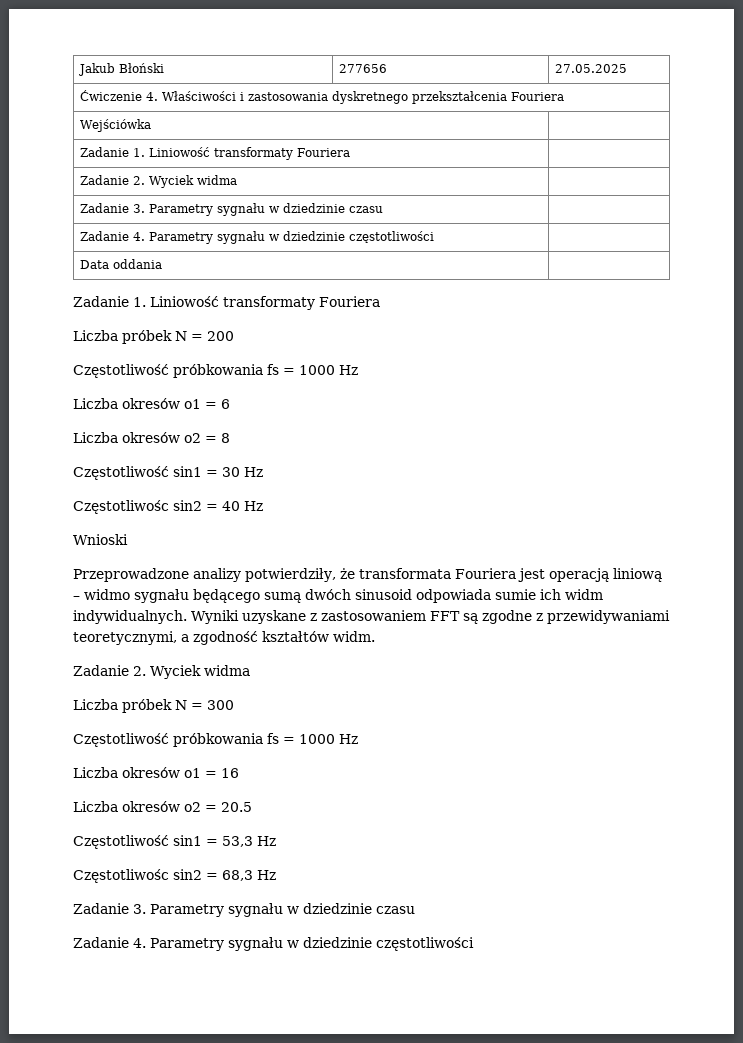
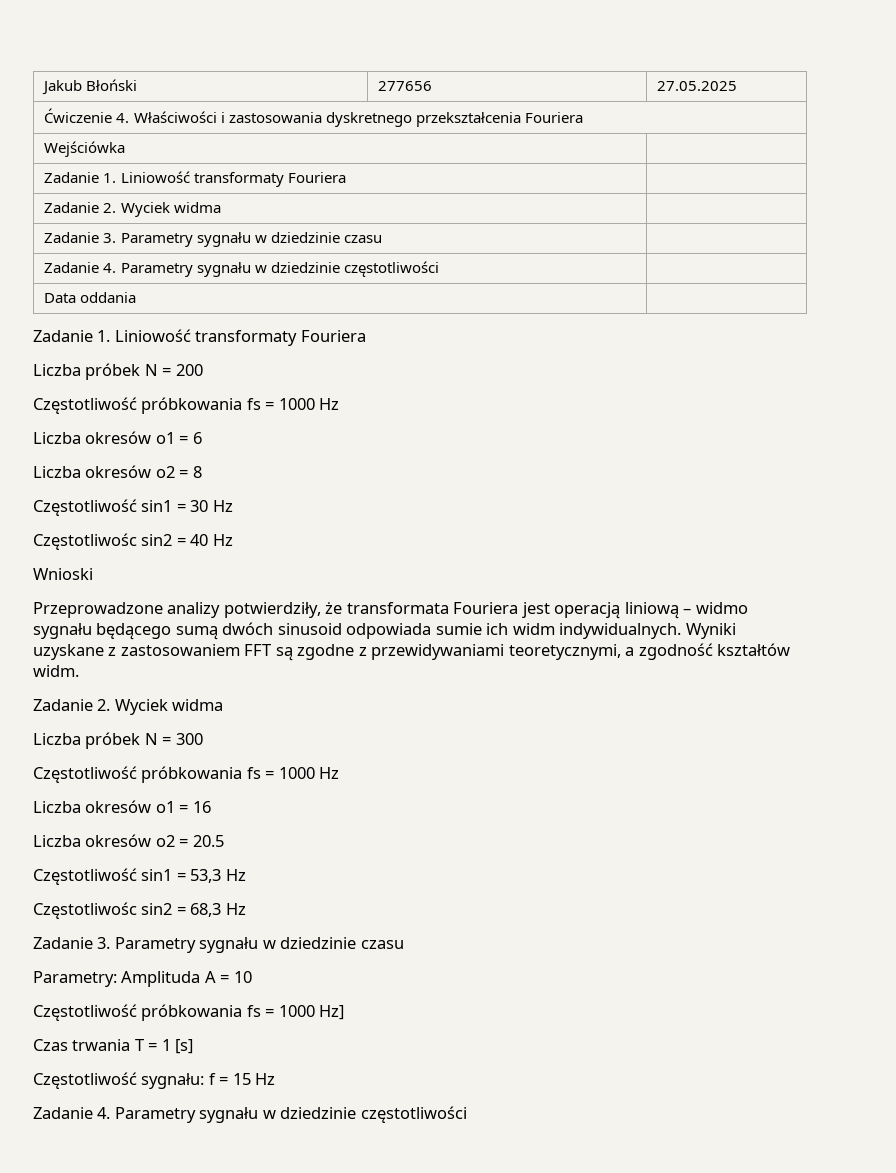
+ Parametry: Amplituda A = 10
+ Częstotliwość próbkowania fs = 1000 Hz]
+ Czas trwania T = 1 [s]
+ Częstotliwość sygnału: f = 15 Hz

